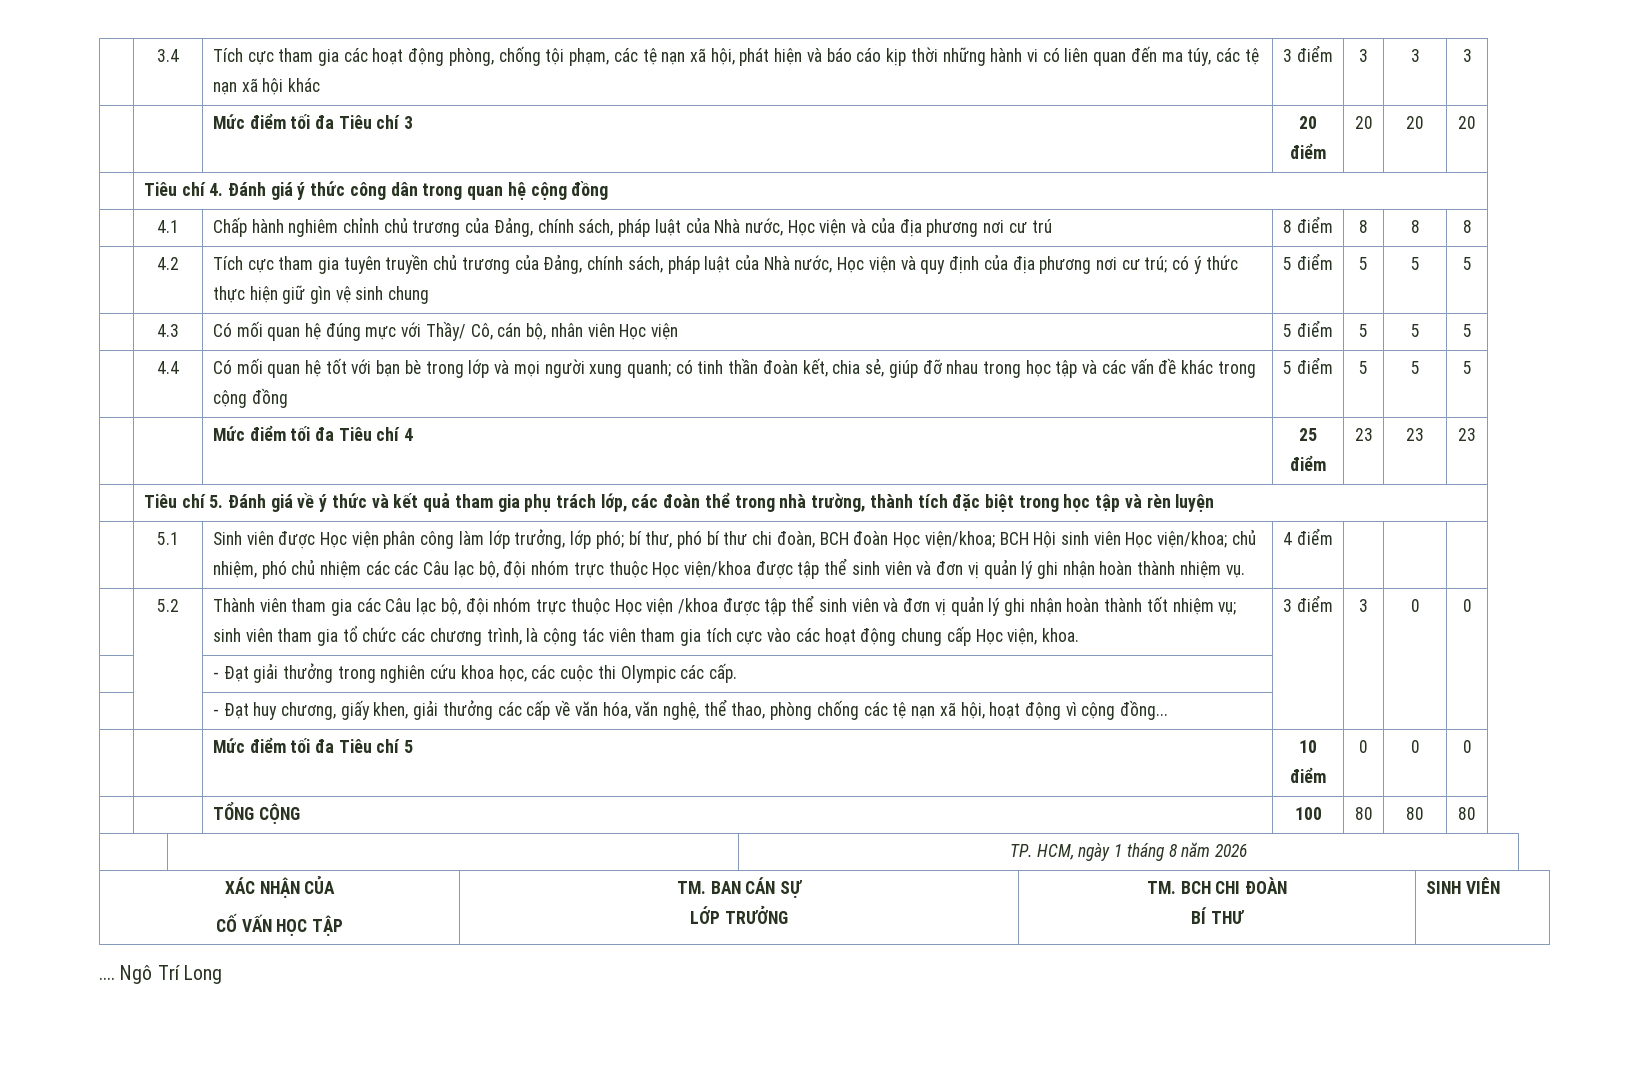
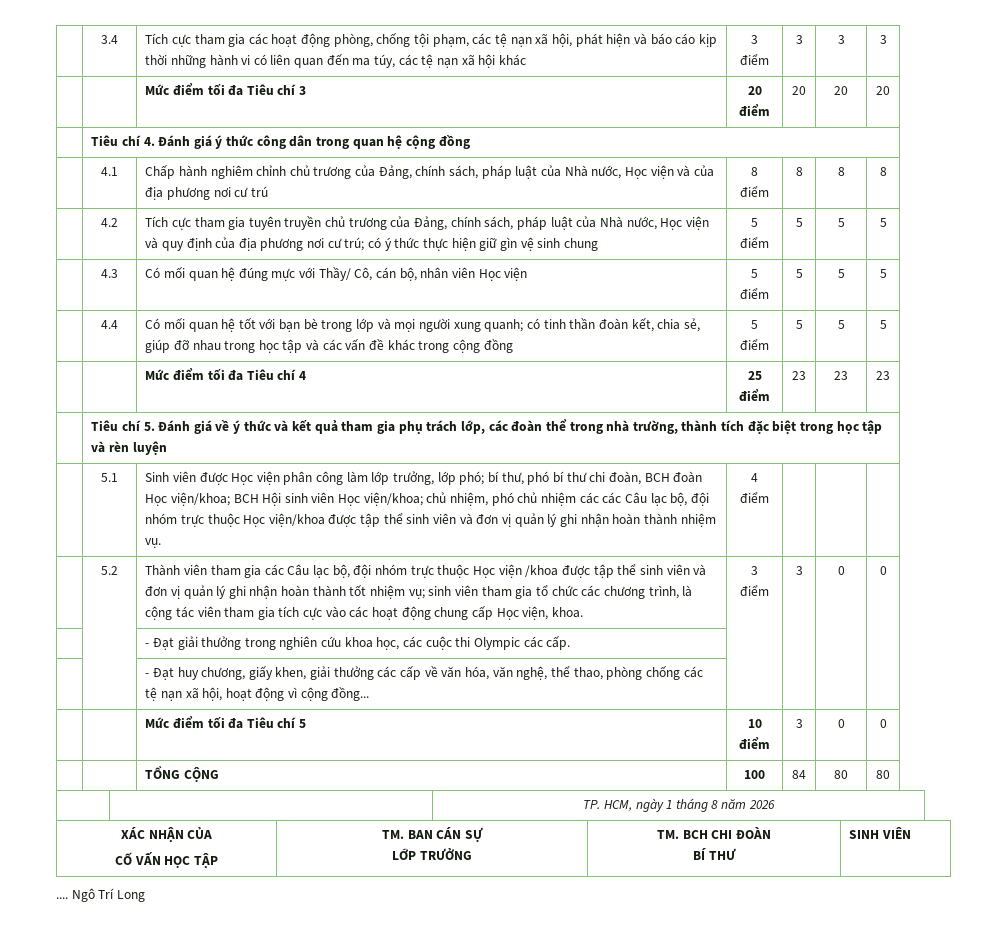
- | | Mức điểm tối đa Tiêu chí 5 | 10 điểm | 0 | 0 | 0
+ | | Mức điểm tối đa Tiêu chí 5 | 10 điểm | 3 | 0 | 0
- | | TỔNG CỘNG | 100 | 80 | 80 | 80
+ | | TỔNG CỘNG | 100 | 84 | 80 | 80

